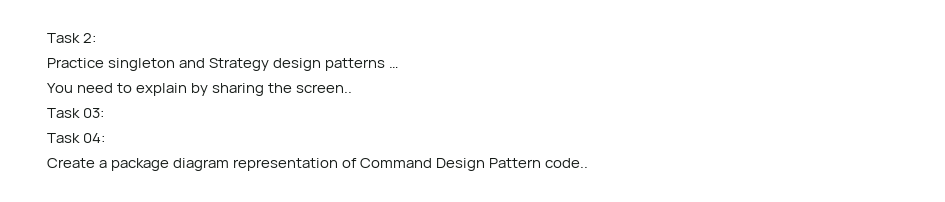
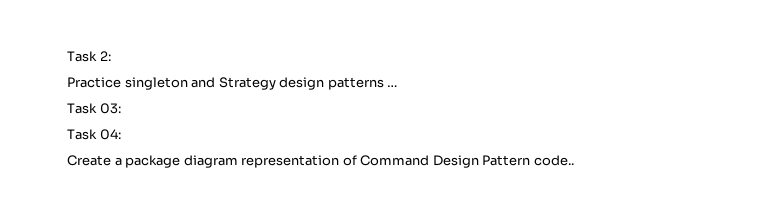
- You need to explain by sharing the screen..

